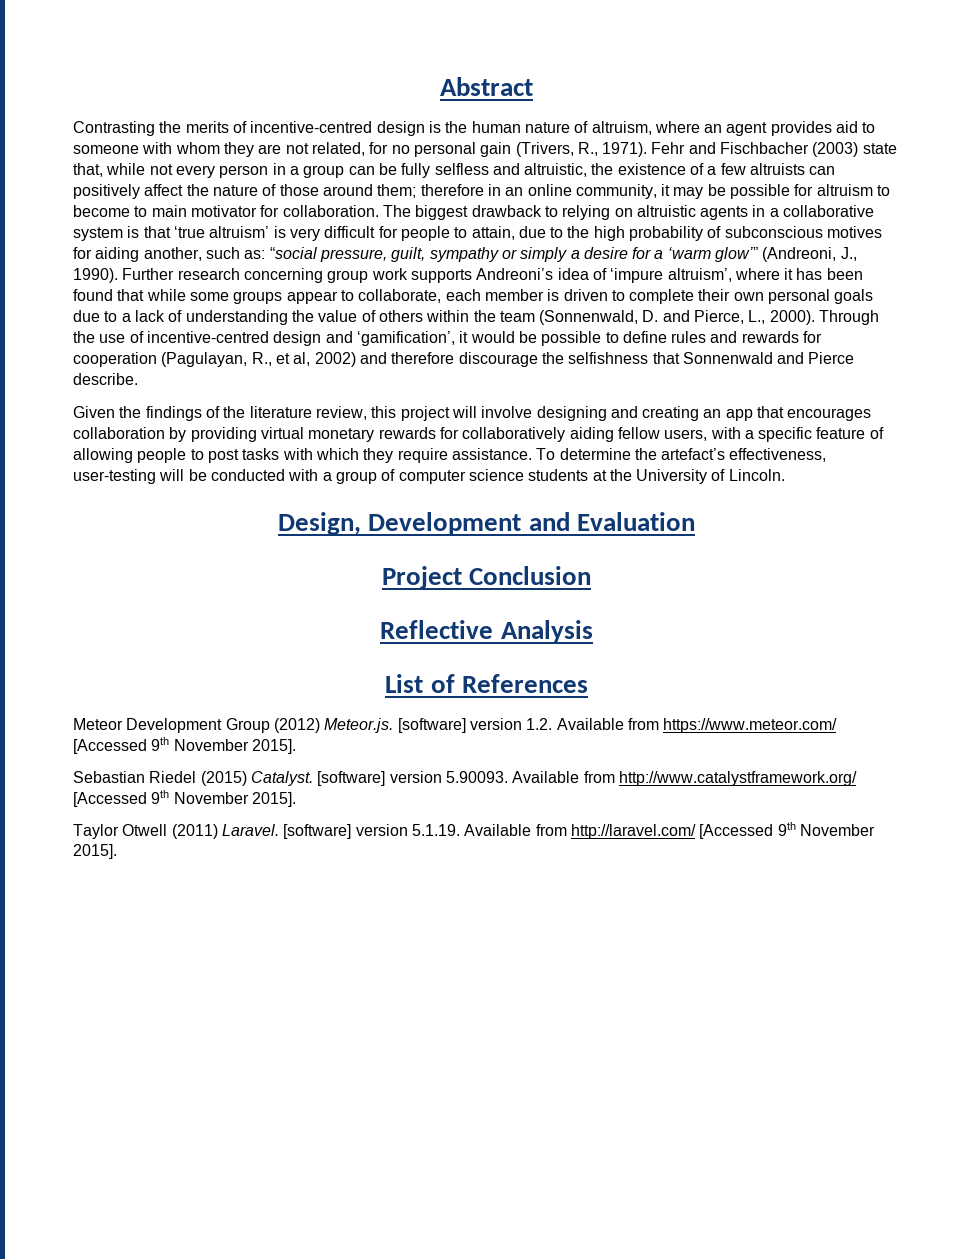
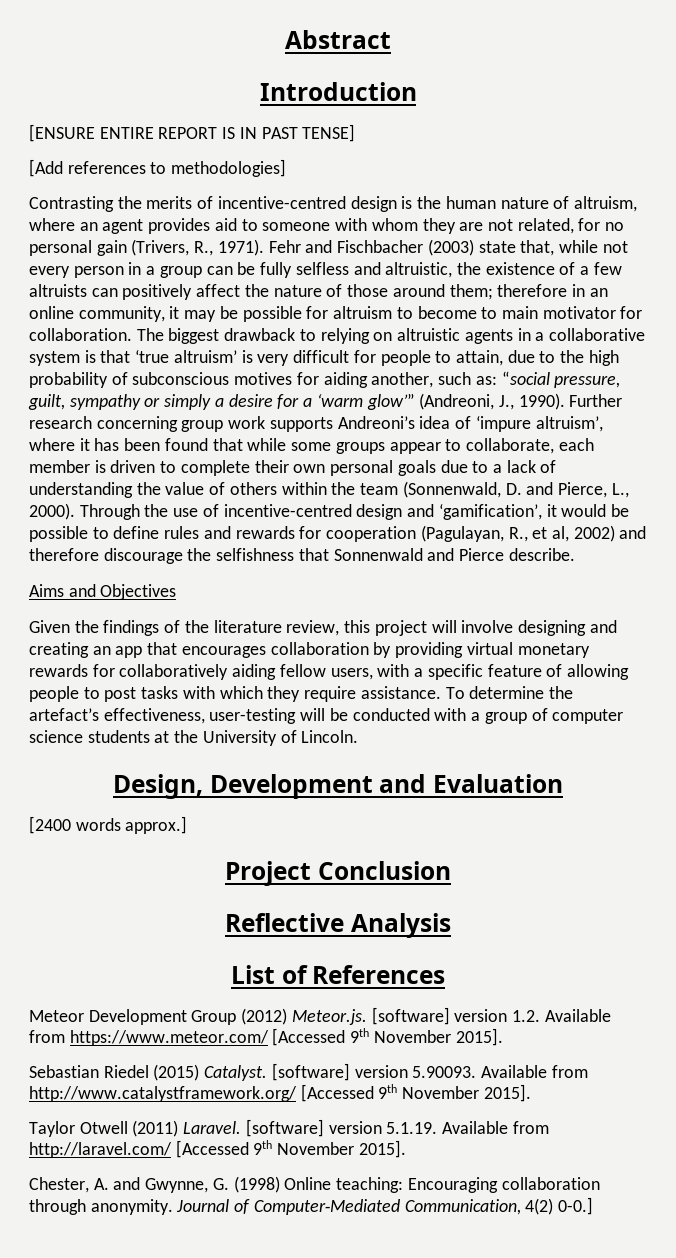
+ Introduction
+ [ENSURE ENTIRE REPORT IS IN PAST TENSE]
+ [Add references to methodologies]
+ Aims and Objectives
+ [2400 words approx.]
+ Chester, A. and Gwynne, G. (1998) Online teaching: Encouraging collaboration through anonymity. Journal of Computer‐Mediated Communication, 4(2) 0-0.]

